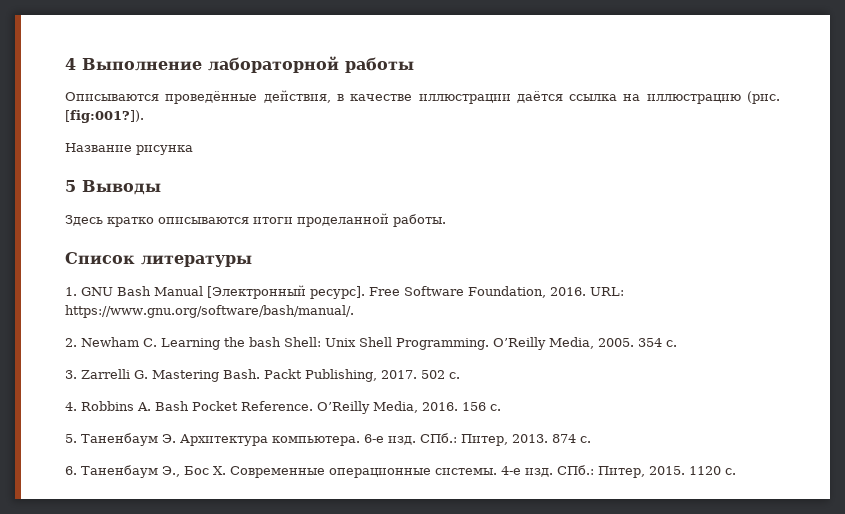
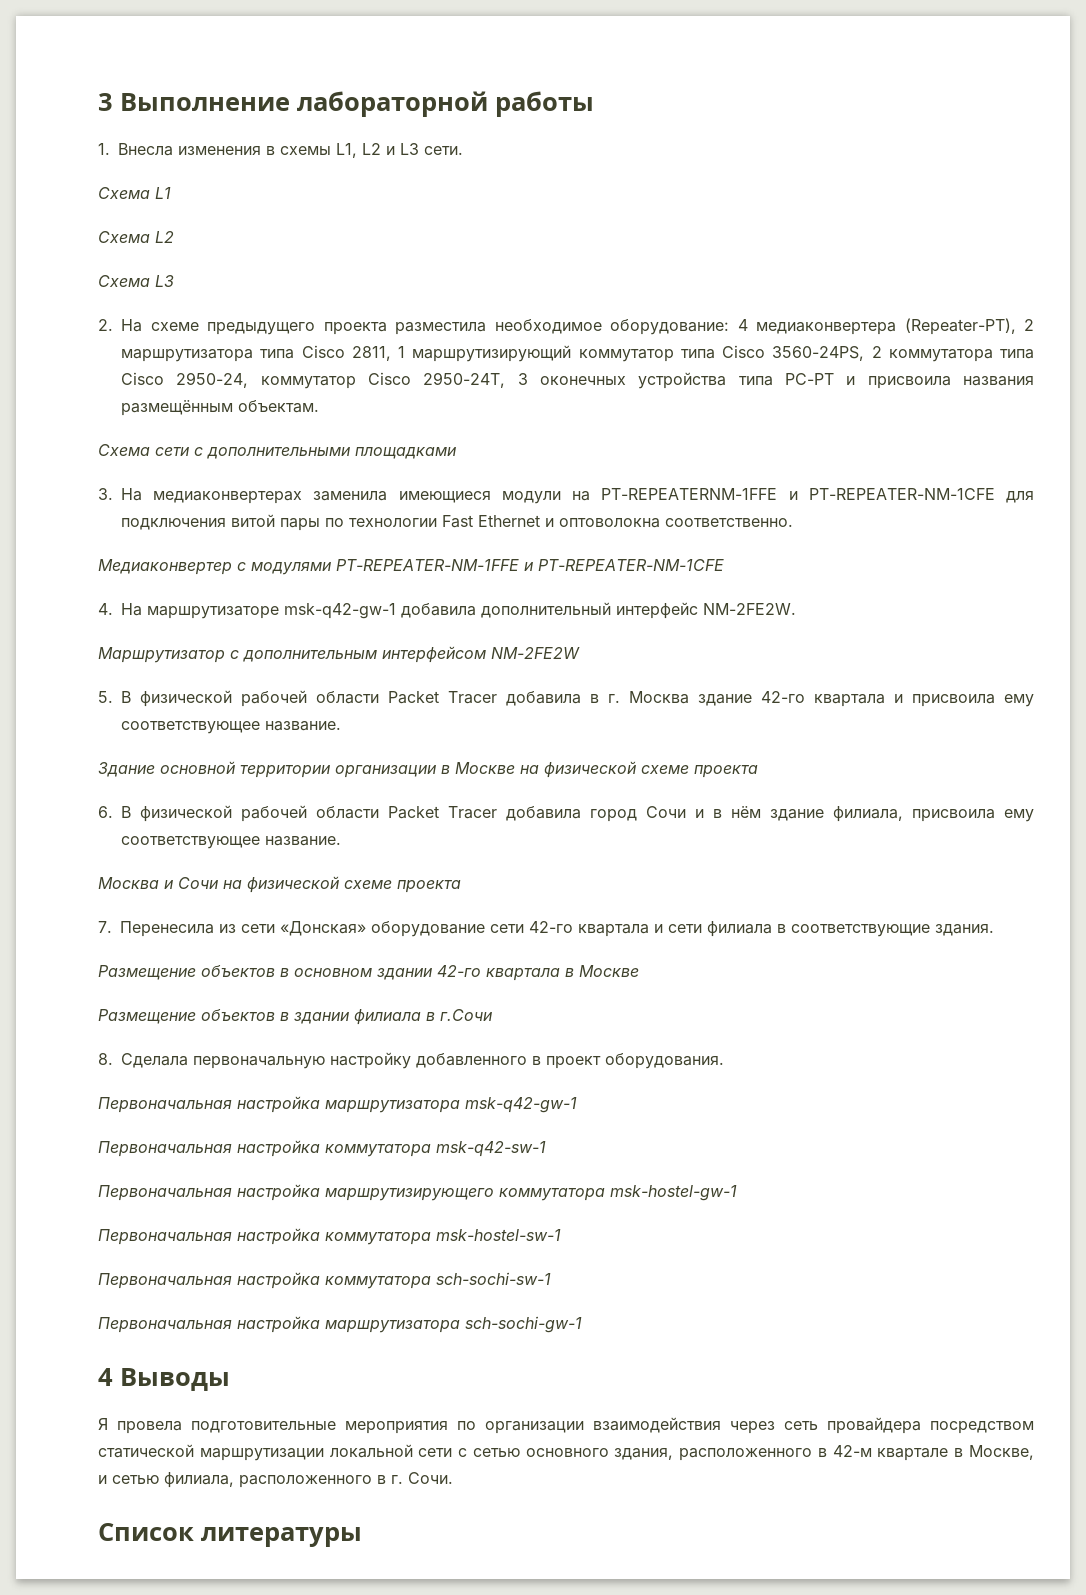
- 4 Выполнение лабораторной работы
+ 3 Выполнение лабораторной работы
- Описываются проведённые действия, в качестве иллюстрации даётся ссылка на иллюстрацию (рис. [fig:001?]).
- Название рисунка
- 5 Выводы
- Здесь кратко описываются итоги проделанной работы.
+ 1. Внесла изменения в схемы L1, L2 и L3 сети.
+ Схема L1
+ Схема L2
+ Схема L3
+ 2. На схеме предыдущего проекта разместила необходимое оборудование: 4 медиаконвертера (Repeater-PT), 2 маршрутизатора типа Cisco 2811, 1 маршрутизирующий коммутатор типа Cisco 3560-24PS, 2 коммутатора типа Cisco 2950-24, коммутатор Cisco 2950-24T, 3 оконечных устройства типа PC-PT и присвоила названия размещённым объектам.
+ Схема сети с дополнительными площадками
+ 3. На медиаконвертерах заменила имеющиеся модули на PT-REPEATERNM-1FFE и PT-REPEATER-NM-1CFE для подключения витой пары по технологии Fast Ethernet и оптоволокна соответственно.
+ Медиаконвертер с модулями PT-REPEATER-NM-1FFE и PT-REPEATER-NM-1CFE
+ 4. На маршрутизаторе msk-q42-gw-1 добавила дополнительный интерфейс NM-2FE2W.
+ Маршрутизатор с дополнительным интерфейсом NM-2FE2W
+ 5. В физической рабочей области Packet Tracer добавила в г. Москва здание 42-го квартала и присвоила ему соответствующее название.
+ Здание основной территории организации в Москве на физической схеме проекта
+ 6. В физической рабочей области Packet Tracer добавила город Сочи и в нём здание филиала, присвоила ему соответствующее название.
+ Москва и Сочи на физической схеме проекта
+ 7. Перенесила из сети «Донская» оборудование сети 42-го квартала и сети филиала в соответствующие здания.
+ Размещение объектов в основном здании 42-го квартала в Москве
+ Размещение объектов в здании филиала в г.Сочи
+ 8. Сделала первоначальную настройку добавленного в проект оборудования.
+ Первоначальная настройка маршрутизатора msk-q42-gw-1
+ Первоначальная настройка коммутатора msk-q42-sw-1
+ Первоначальная настройка маршрутизирующего коммутатора msk-hostel-gw-1
+ Первоначальная настройка коммутатора msk-hostel-sw-1
+ Первоначальная настройка коммутатора sch-sochi-sw-1
+ Первоначальная настройка маршрутизатора sch-sochi-gw-1
+ 4 Выводы
+ Я провела подготовительные мероприятия по организации взаимодействия через сеть провайдера посредством статической маршрутизации локальной сети с сетью основного здания, расположенного в 42-м квартале в Москве, и сетью филиала, расположенного в г. Сочи.
  Список литературы
- 1. GNU Bash Manual [Электронный ресурс]. Free Software Foundation, 2016. URL: https://www.gnu.org/software/bash/manual/.
- 2. Newham C. Learning the bash Shell: Unix Shell Programming. O’Reilly Media, 2005. 354 с.
- 3. Zarrelli G. Mastering Bash. Packt Publishing, 2017. 502 с.
- 4. Robbins A. Bash Pocket Reference. O’Reilly Media, 2016. 156 с.
- 5. Таненбаум Э. Архитектура компьютера. 6-е изд. СПб.: Питер, 2013. 874 с.
- 6. Таненбаум Э., Бос Х. Современные операционные системы. 4-е изд. СПб.: Питер, 2015. 1120 с.

